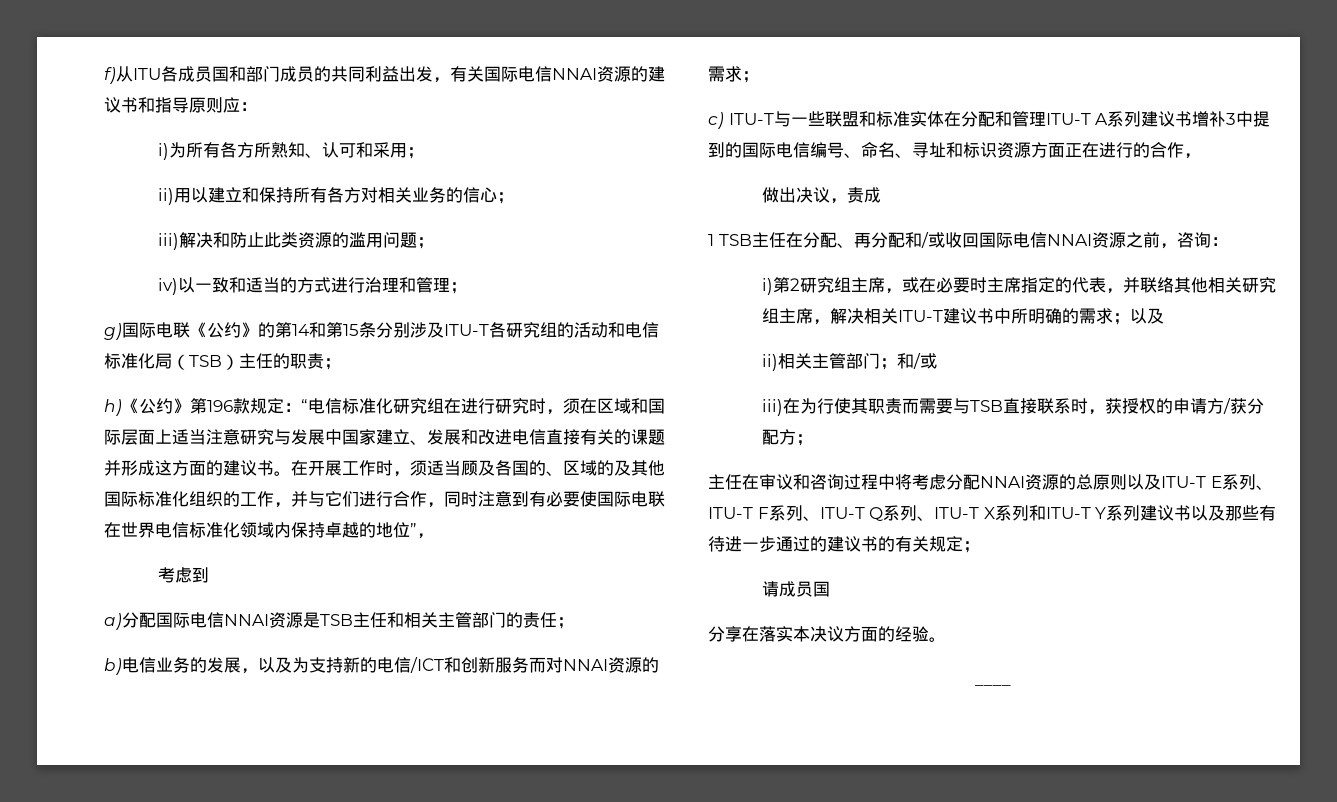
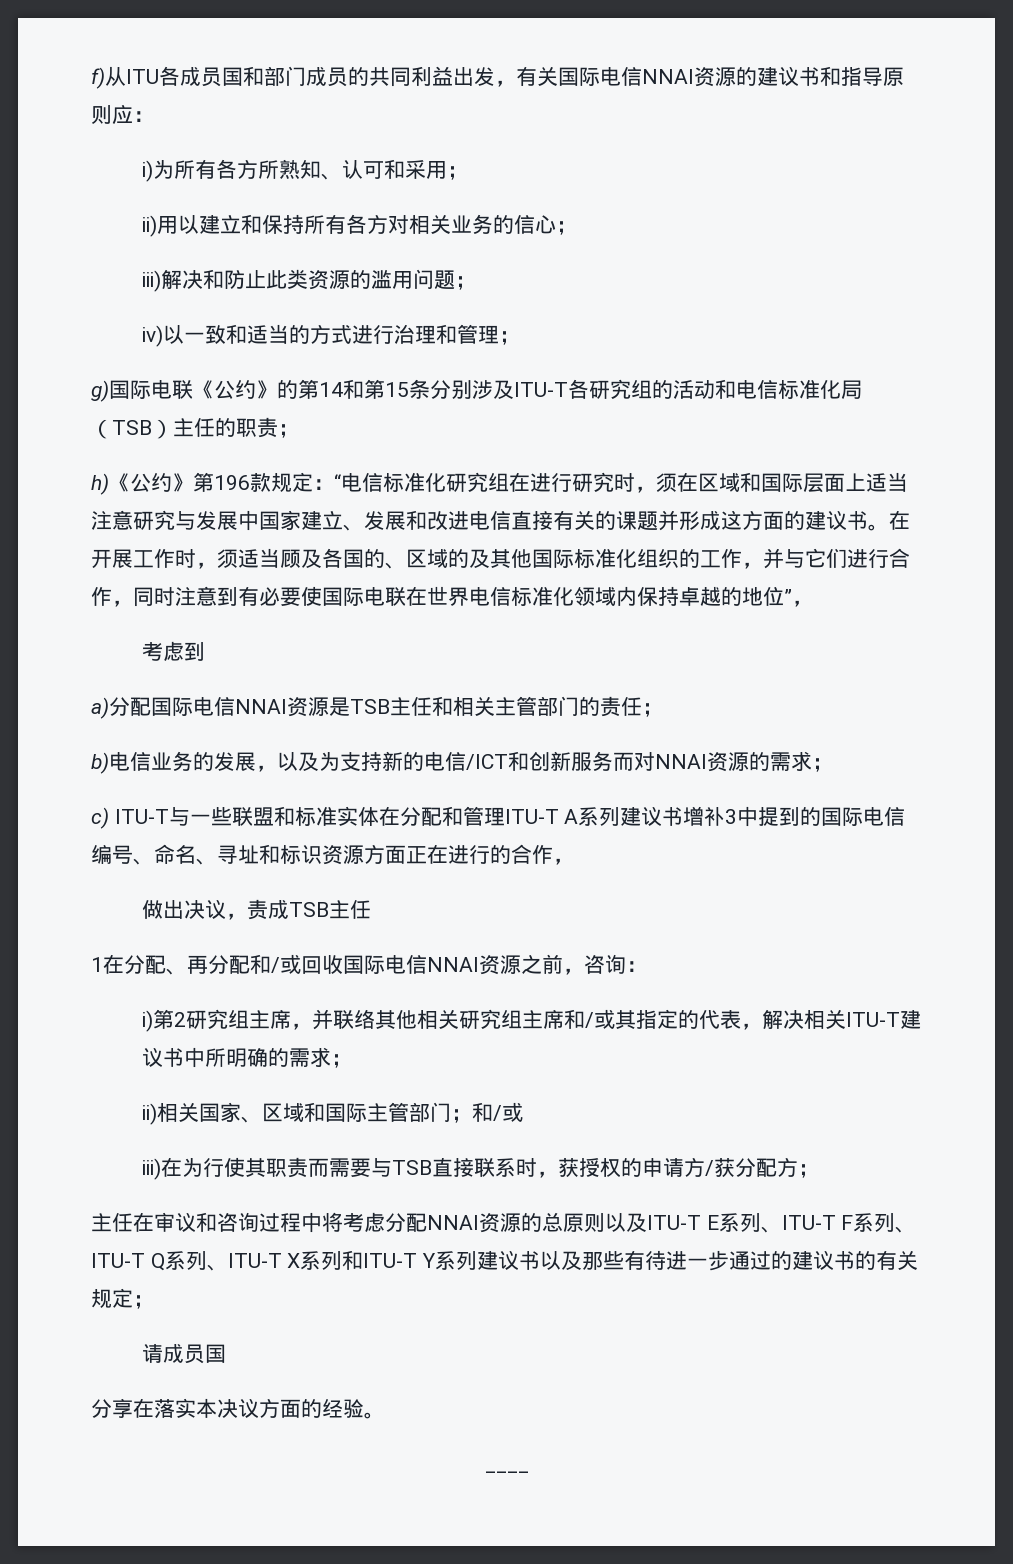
- 做出决议，责成
- 1 TSB主任在分配、再分配和/或收回国际电信NNAI资源之前，咨询：
+ 做出决议，责成TSB主任
+ 1在分配、再分配和/或回收国际电信NNAI资源之前，咨询：
- i)第2研究组主席，或在必要时主席指定的代表，并联络其他相关研究组主席，解决相关ITU-T建议书中所明确的需求；以及
+ i)第2研究组主席，并联络其他相关研究组主席和/或其指定的代表，解决相关ITU-T建议书中所明确的需求；
- ii)相关主管部门；和/或
+ ii)相关国家、区域和国际主管部门；和/或

